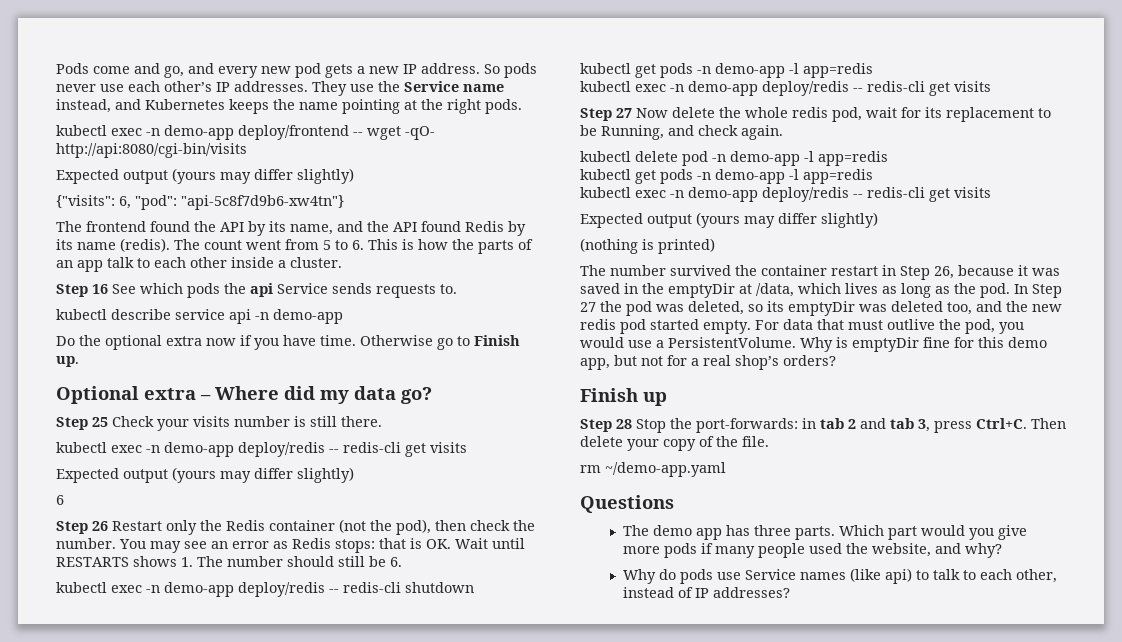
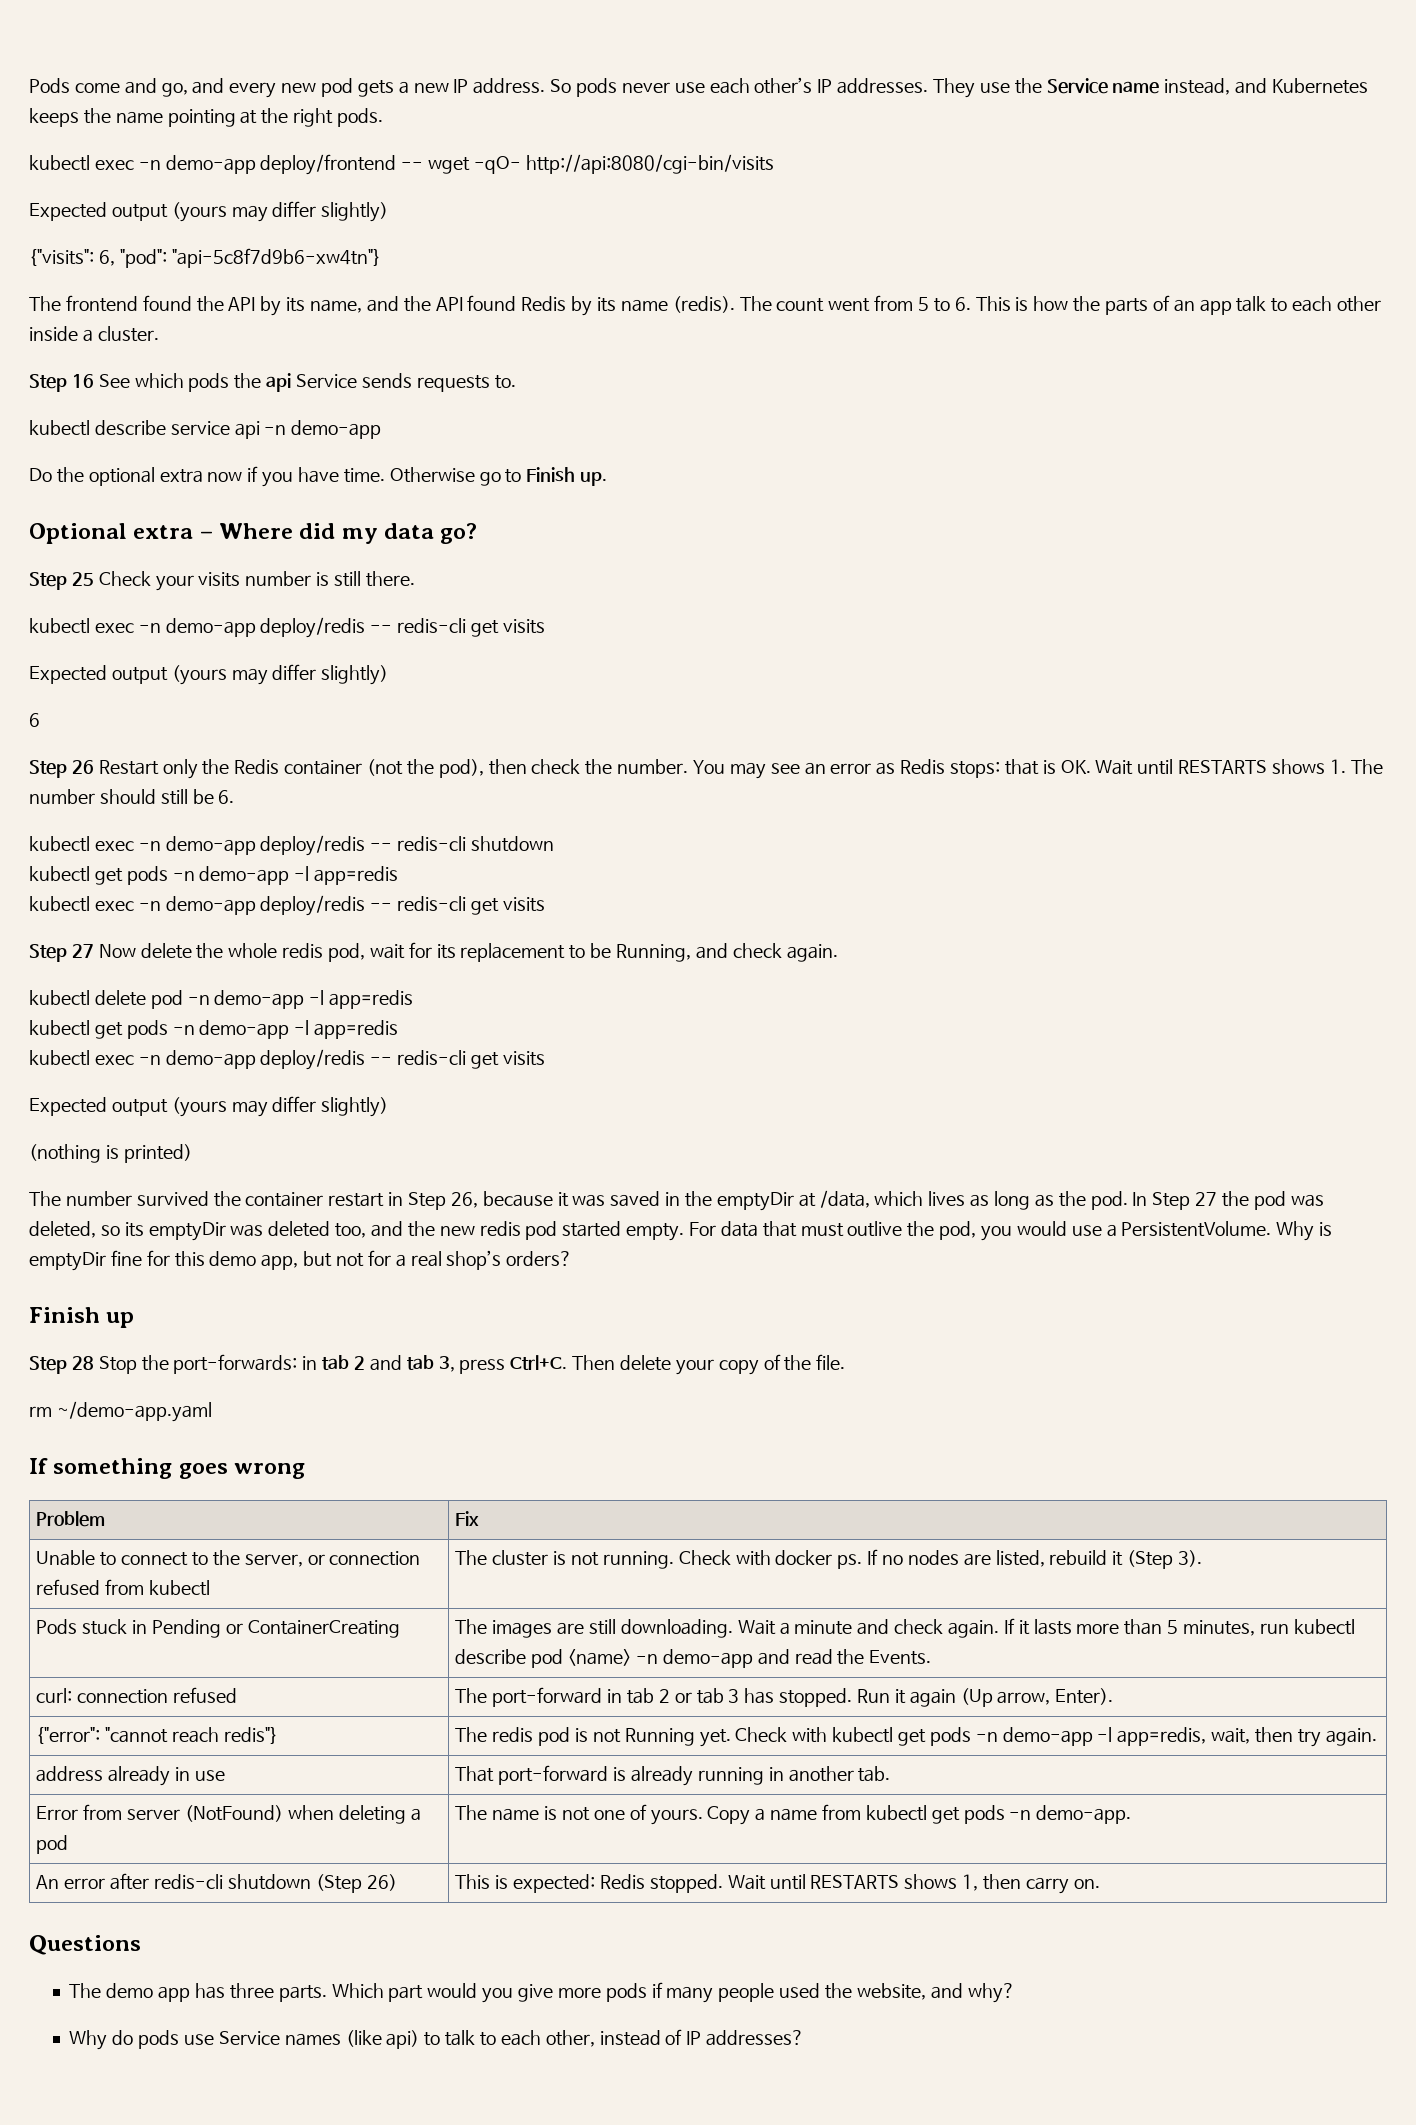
+ If something goes wrong
+ Problem | Fix
+ Unable to connect to the server, or connection refused from kubectl | The cluster is not running. Check with docker ps. If no nodes are listed, rebuild it (Step 3).
+ Pods stuck in Pending or ContainerCreating | The images are still downloading. Wait a minute and check again. If it lasts more than 5 minutes, run kubectl describe pod <name> -n demo-app and read the Events.
+ curl: connection refused | The port-forward in tab 2 or tab 3 has stopped. Run it again (Up arrow, Enter).
+ {"error": "cannot reach redis"} | The redis pod is not Running yet. Check with kubectl get pods -n demo-app -l app=redis, wait, then try again.
+ address already in use | That port-forward is already running in another tab.
+ Error from server (NotFound) when deleting a pod | The name is not one of yours. Copy a name from kubectl get pods -n demo-app.
+ An error after redis-cli shutdown (Step 26) | This is expected: Redis stopped. Wait until RESTARTS shows 1, then carry on.

